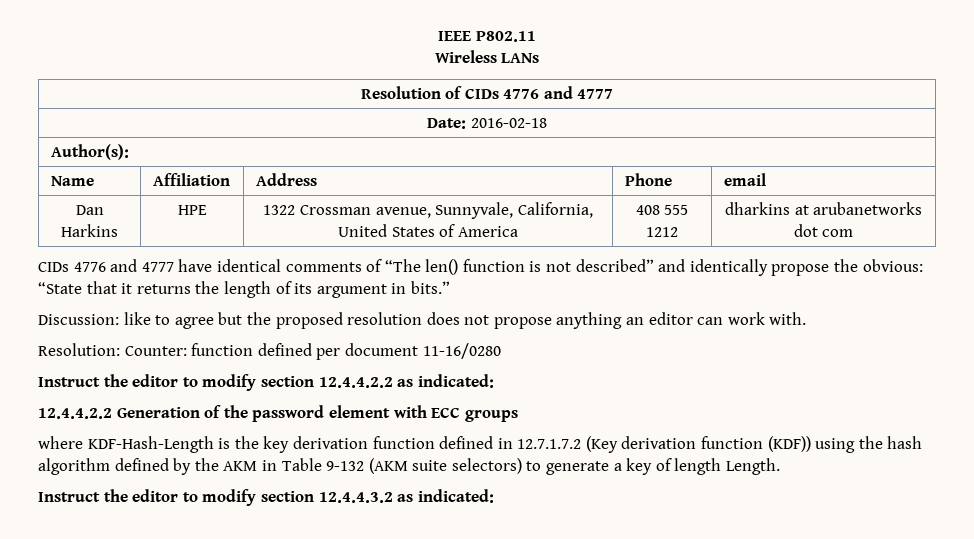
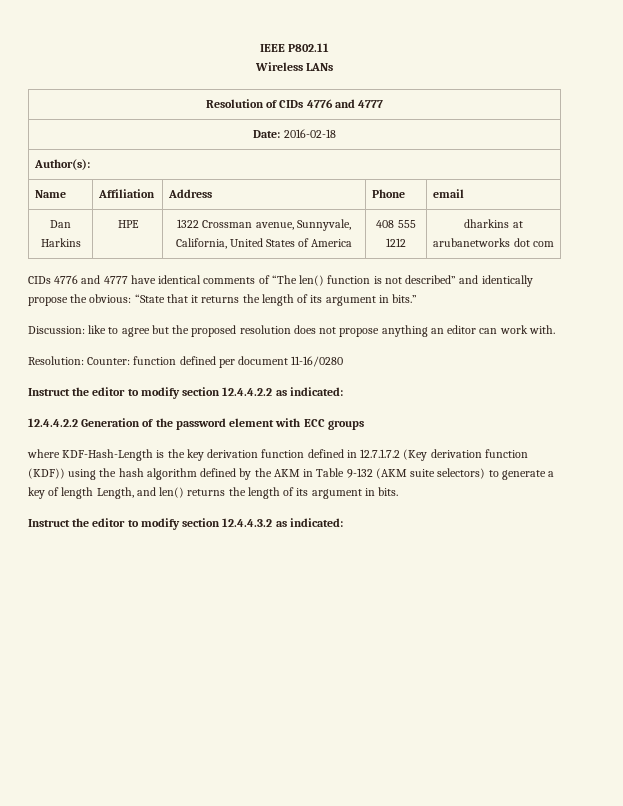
- where KDF-Hash-Length is the key derivation function defined in 12.7.1.7.2 (Key derivation function (KDF)) using the hash algorithm defined by the AKM in Table 9-132 (AKM suite selectors) to generate a key of length Length.
+ where KDF-Hash-Length is the key derivation function defined in 12.7.1.7.2 (Key derivation function (KDF)) using the hash algorithm defined by the AKM in Table 9-132 (AKM suite selectors) to generate a key of length Length, and len() returns the length of its argument in bits.

